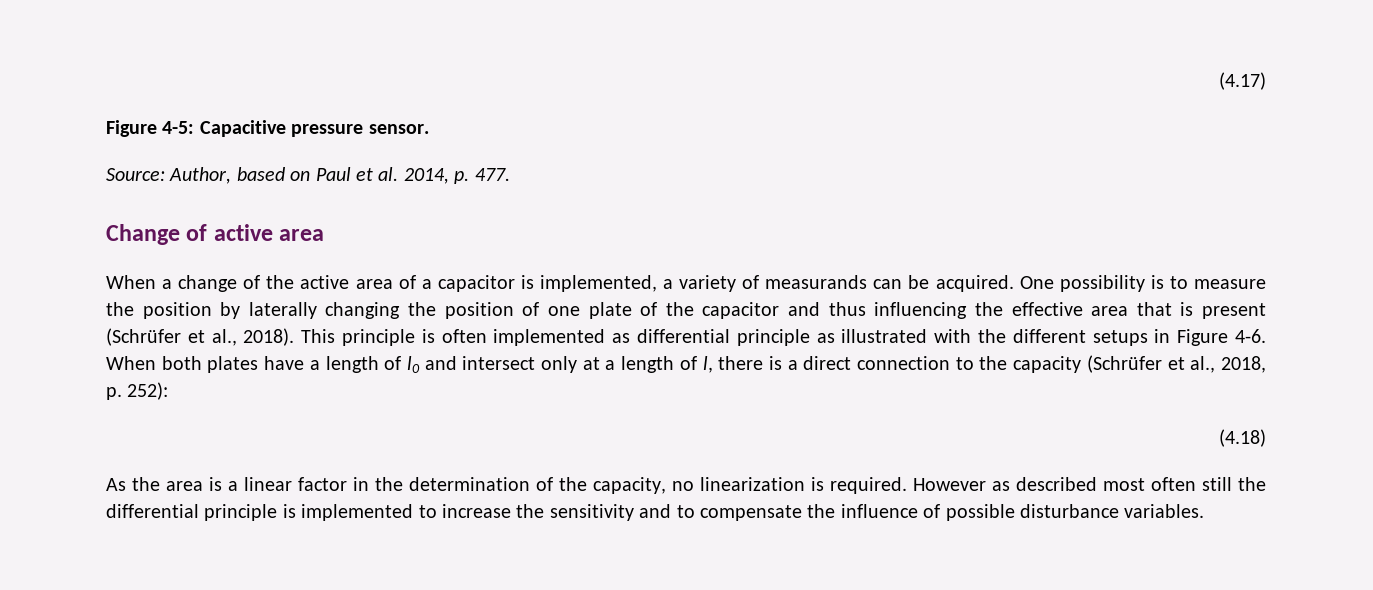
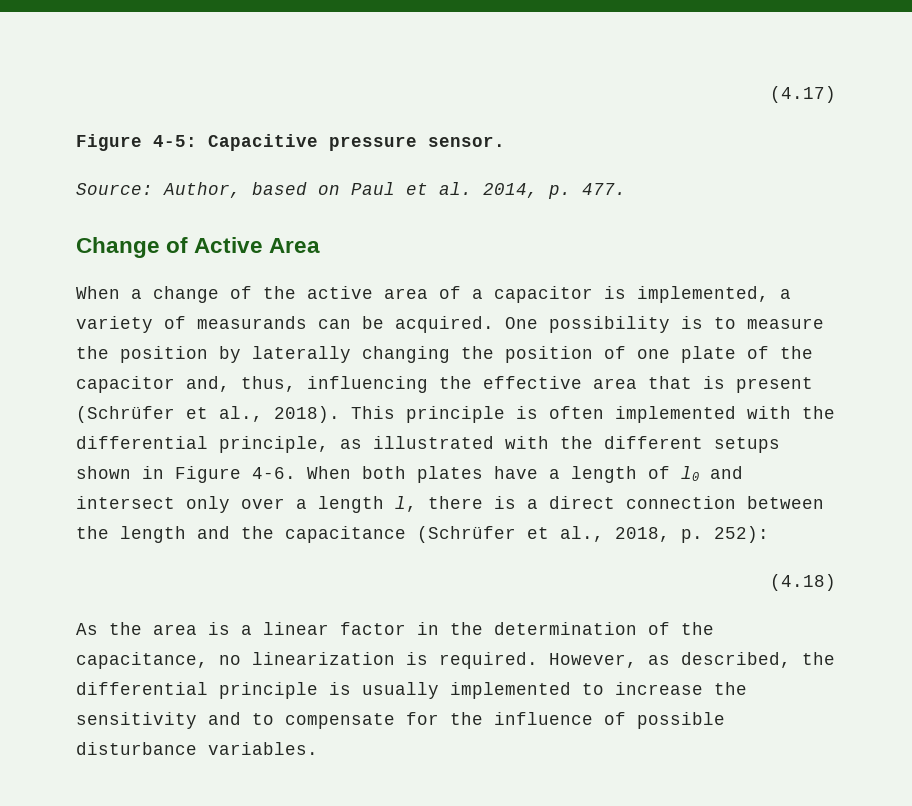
- Change of active area
+ Change of Active Area
- One possibility is to measure the position by laterally changing the position of one plate of the capacitor and thus influencing the effective area that is present (Schrüfer et al., 2018).
+ One possibility is to measure the position by laterally changing the position of one plate of the capacitor and, thus, influencing the effective area that is present (Schrüfer et al., 2018).
- This principle is often implemented as differential principle as illustrated with the different setups in Figure 4-6.
+ This principle is often implemented with the differential principle, as illustrated with the different setups shown in Figure 4-6.
- When both plates have a length of l0 and intersect only at a length of l, there is a direct connection to the capacity (Schrüfer et al., 2018, p. 252):
+ When both plates have a length of l0 and intersect only over a length l, there is a direct connection between the length and the capacitance (Schrüfer et al., 2018, p. 252):
- As the area is a linear factor in the determination of the capacity, no linearization is required.
+ As the area is a linear factor in the determination of the capacitance, no linearization is required.
- However as described most often still the differential principle is implemented to increase the sensitivity and to compensate the influence of possible disturbance variables.
+ However, as described, the differential principle is usually implemented to increase the sensitivity and to compensate for the influence of possible disturbance variables.

